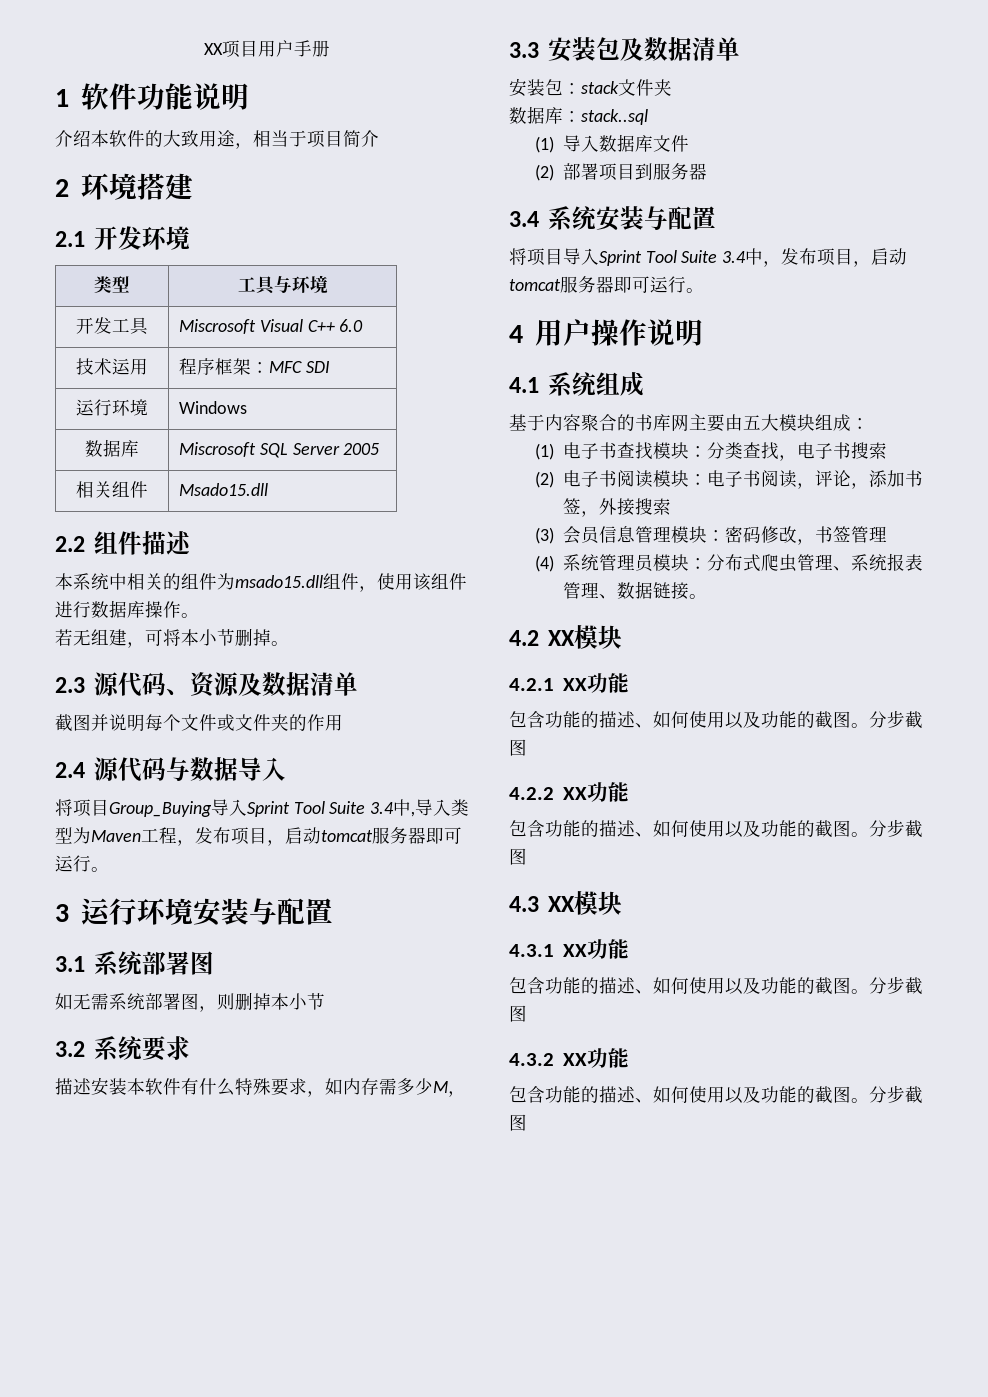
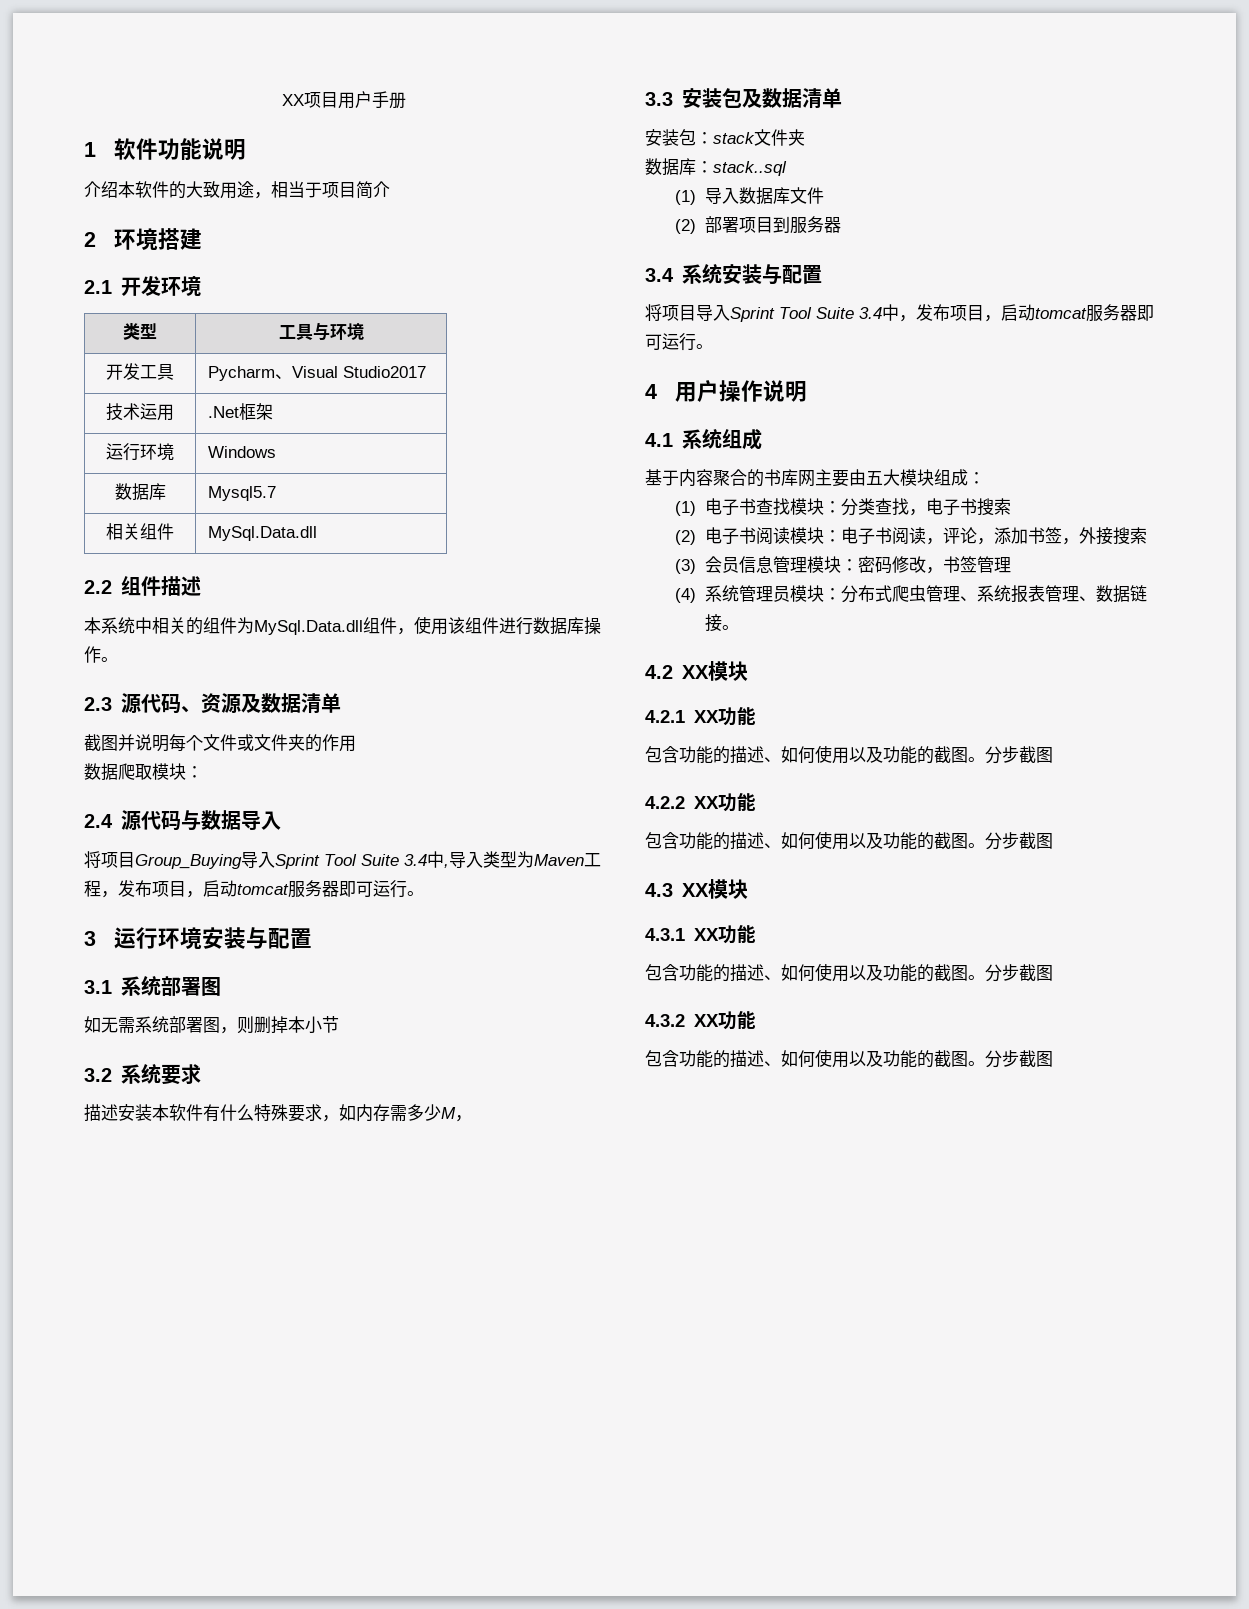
- 开发工具 | Miscrosoft Visual C++ 6.0
+ 开发工具 | Pycharm、Visual Studio2017
- 技术运用 | 程序框架：MFC SDI
+ 技术运用 | .Net框架
- 数据库 | Miscrosoft SQL Server 2005
+ 数据库 | Mysql5.7
- 相关组件 | Msado15.dll
+ 相关组件 | MySql.Data.dll
- 本系统中相关的组件为msado15.dll组件，使用该组件进行数据库操作。
+ 本系统中相关的组件为MySql.Data.dll组件，使用该组件进行数据库操作。
- 若无组建，可将本小节删掉。
+ 数据爬取模块：

